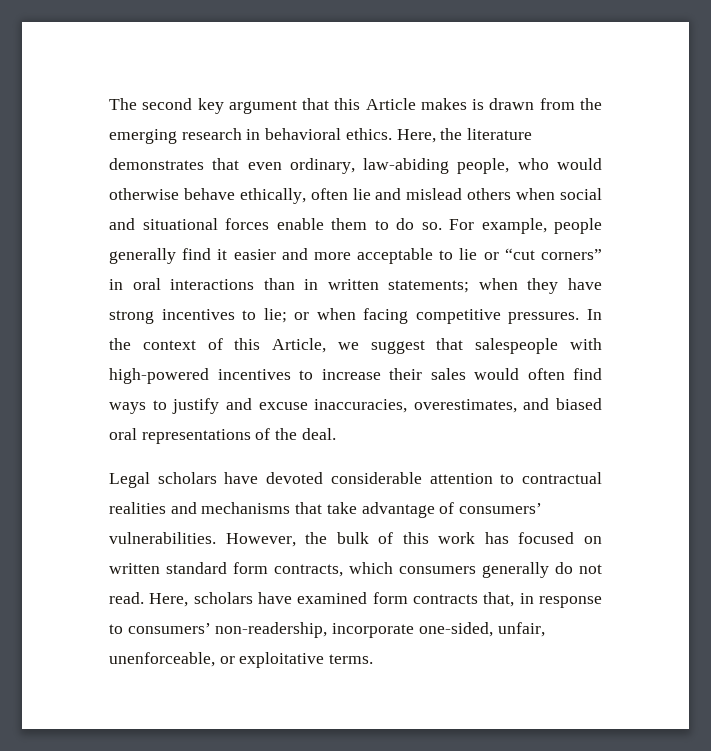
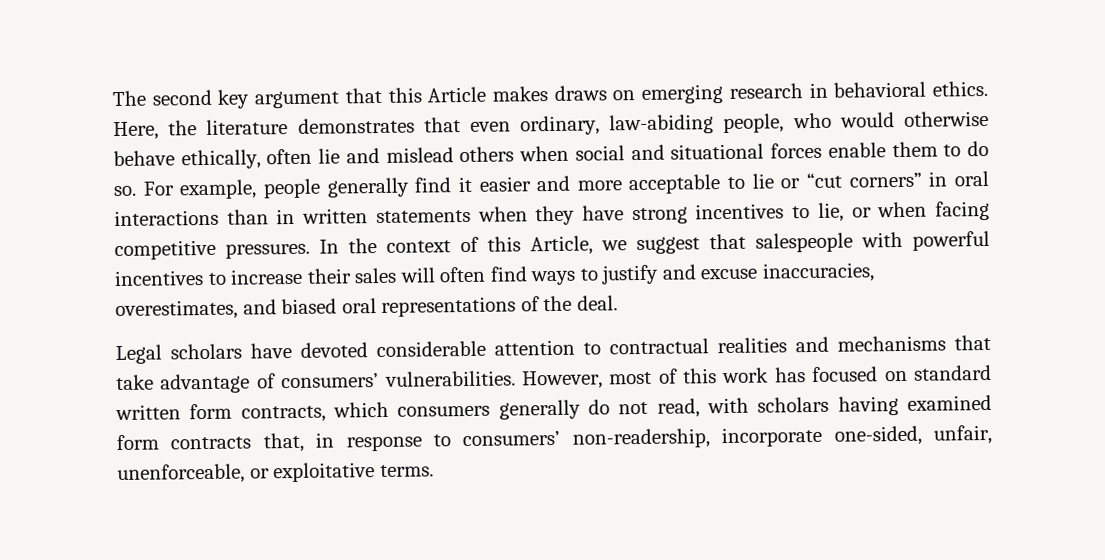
- The second key argument that this Article makes is drawn from the emerging research in behavioral ethics.
+ The second key argument that this Article makes draws on emerging research in behavioral ethics.
- For example, people generally find it easier and more acceptable to lie or “cut corners” in oral interactions than in written statements; when they have strong incentives to lie; or when facing competitive pressures.
+ For example, people generally find it easier and more acceptable to lie or “cut corners” in oral interactions than in written statements when they have strong incentives to lie, or when facing competitive pressures.
- In the context of this Article, we suggest that salespeople with high-powered incentives to increase their sales would often find ways to justify and excuse inaccuracies, overestimates, and biased oral representations of the deal.
+ In the context of this Article, we suggest that salespeople with powerful incentives to increase their sales will often find ways to justify and excuse inaccuracies, overestimates, and biased oral representations of the deal.
- However, the bulk of this work has focused on written standard form contracts, which consumers generally do not read. Here, scholars have examined form contracts that, in response to consumers’ non-readership, incorporate one-sided, unfair, unenforceable, or exploitative terms.
+ However, most of this work has focused on standard written form contracts, which consumers generally do not read, with scholars having examined form contracts that, in response to consumers’ non-readership, incorporate one-sided, unfair, unenforceable, or exploitative terms.

